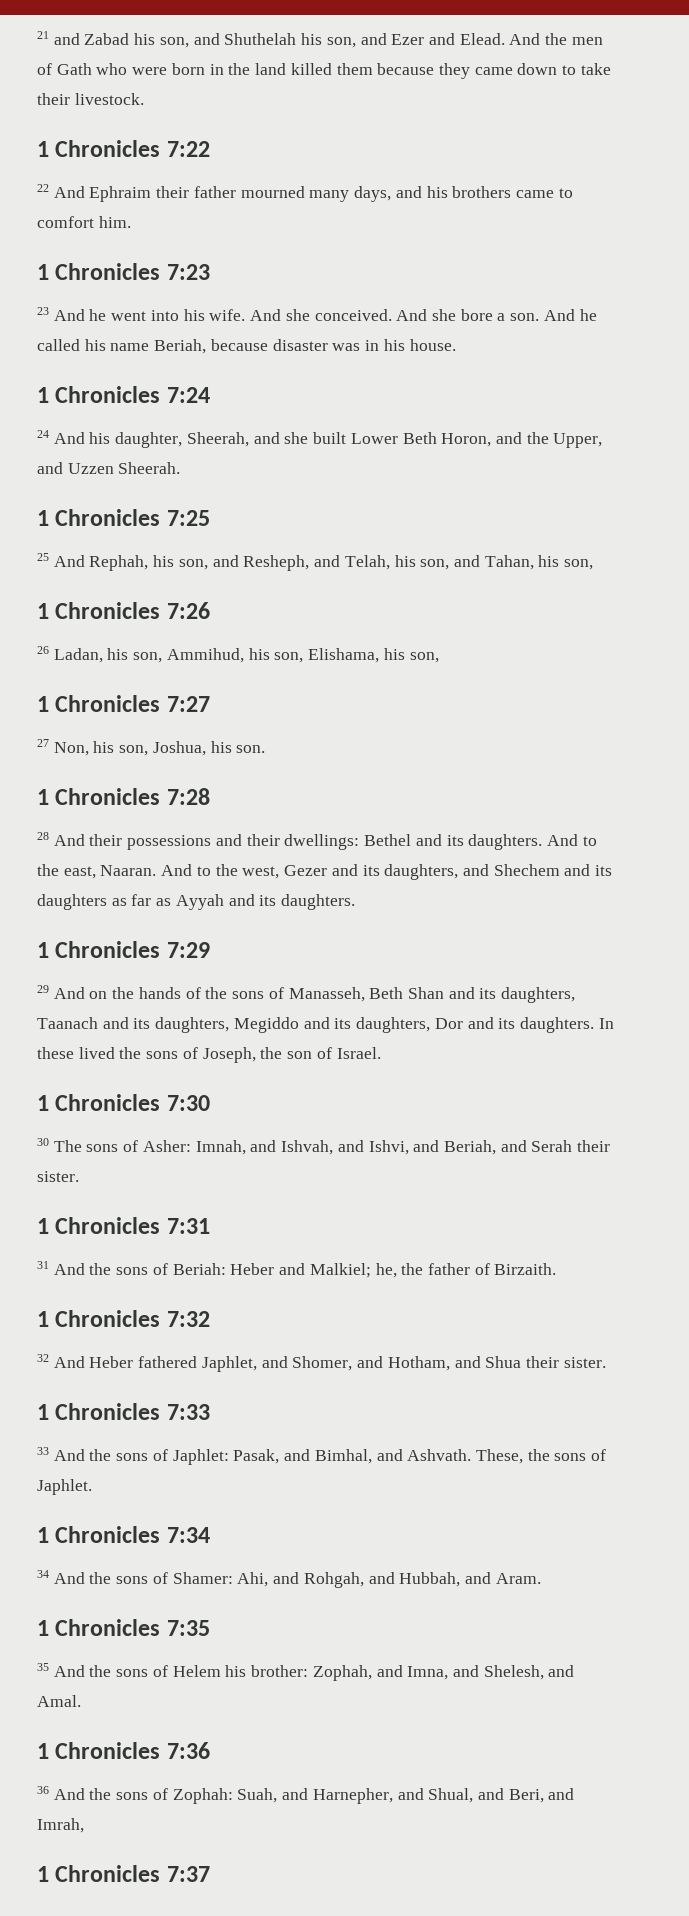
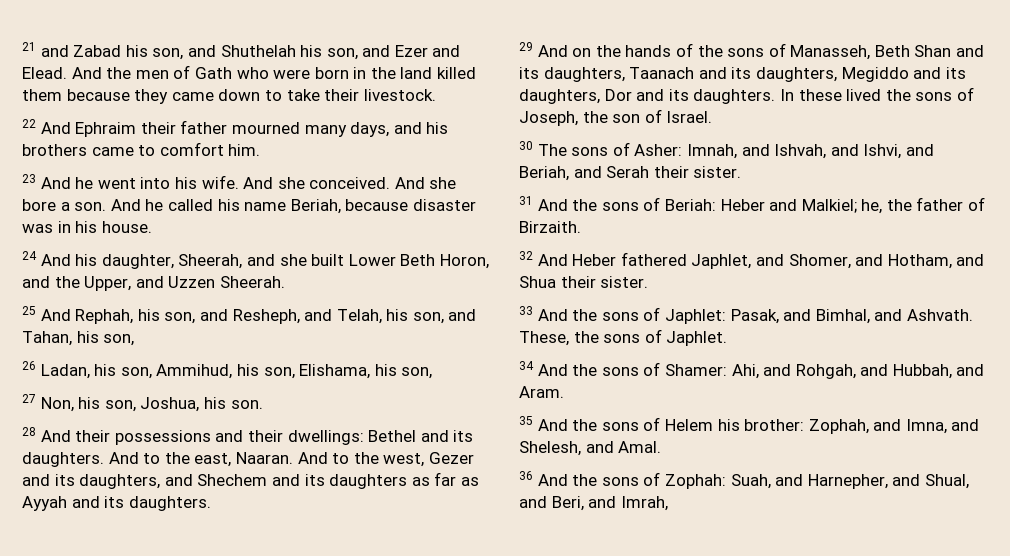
- 1 Chronicles 7:22
- 1 Chronicles 7:23
- 1 Chronicles 7:24
- 1 Chronicles 7:25
- 1 Chronicles 7:26
- 1 Chronicles 7:27
- 1 Chronicles 7:28
- 1 Chronicles 7:29
- 1 Chronicles 7:30
- 1 Chronicles 7:31
- 1 Chronicles 7:32
- 1 Chronicles 7:33
- 1 Chronicles 7:34
- 1 Chronicles 7:35
- 1 Chronicles 7:36
- 1 Chronicles 7:37

